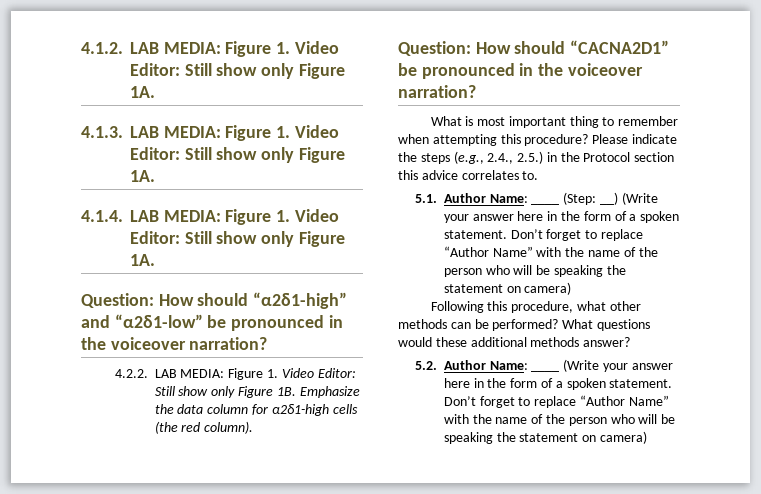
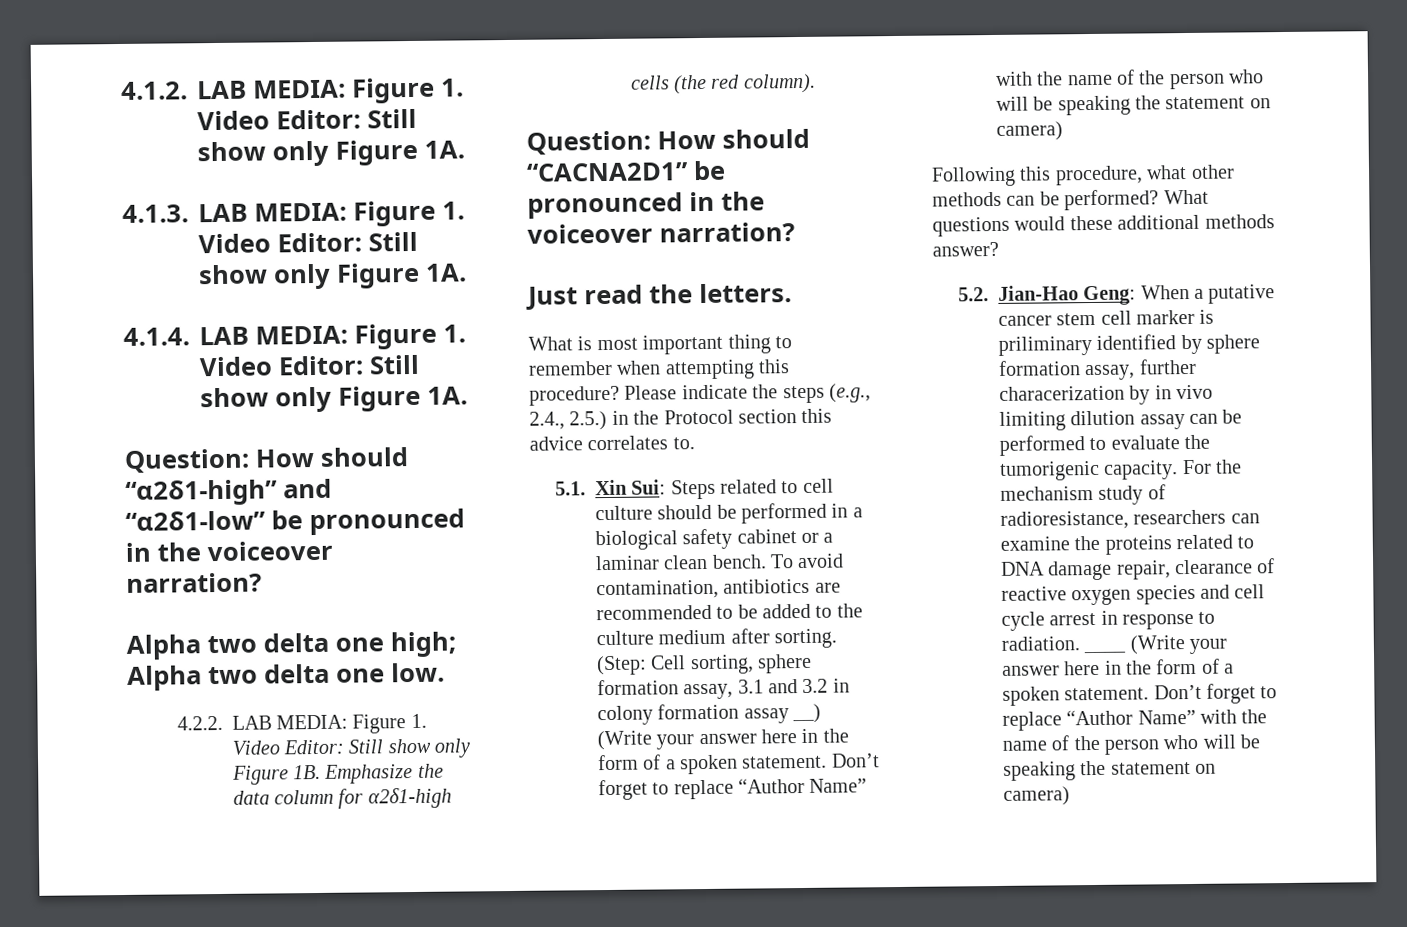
+ Alpha two delta one high; Alpha two delta one low.
+ Just read the letters.
- 5.1. Author Name: ____ (Step: __) (Write your answer here in the form of a spoken statement.
+ 5.1. Xin Sui: Steps related to cell culture should be performed in a biological safety cabinet or a laminar clean bench. To avoid contamination, antibiotics are recommended to be added to the culture medium after sorting. (Step: Cell sorting, sphere formation assay, 3.1 and 3.2 in colony formation assay __) (Write your answer here in the form of a spoken statement.
- 5.2. Author Name: ____ (Write your answer here in the form of a spoken statement.
+ 5.2. Jian-Hao Geng: When a putative cancer stem cell marker is priliminary identified by sphere formation assay, further characerization by in vivo limiting dilution assay can be performed to evaluate the tumorigenic capacity. For the mechanism study of radioresistance, researchers can examine the proteins related to DNA damage repair, clearance of reactive oxygen species and cell cycle arrest in response to radiation. ____ (Write your answer here in the form of a spoken statement.

